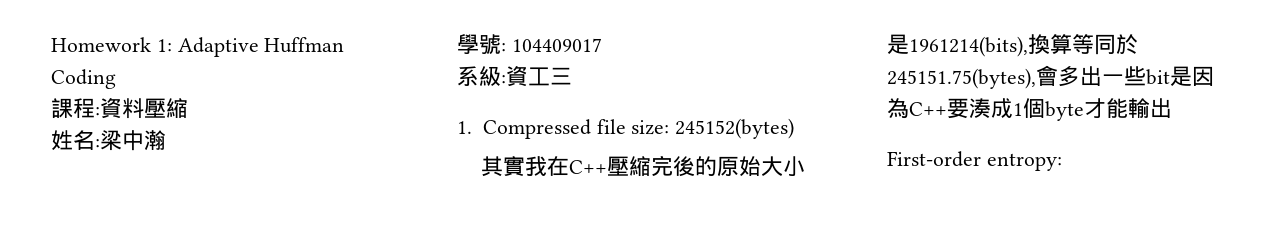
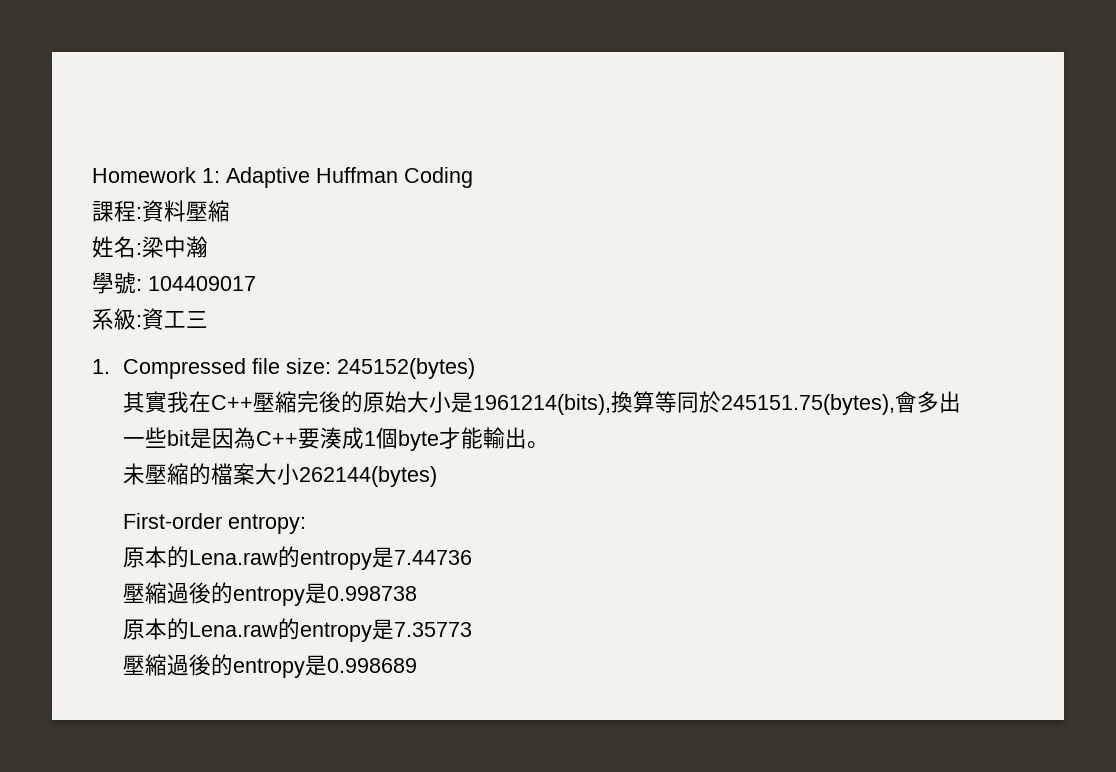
- 其實我在C++壓縮完後的原始大小是1961214(bits),換算等同於245151.75(bytes),會多出一些bit是因為C++要湊成1個byte才能輸出
+ 其實我在C++壓縮完後的原始大小是1961214(bits),換算等同於245151.75(bytes),會多出一些bit是因為C++要湊成1個byte才能輸出。
+ 未壓縮的檔案大小262144(bytes)
  First-order entropy:
+ 原本的Lena.raw的entropy是7.44736
+ 壓縮過後的entropy是0.998738
+ 原本的Lena.raw的entropy是7.35773
+ 壓縮過後的entropy是0.998689

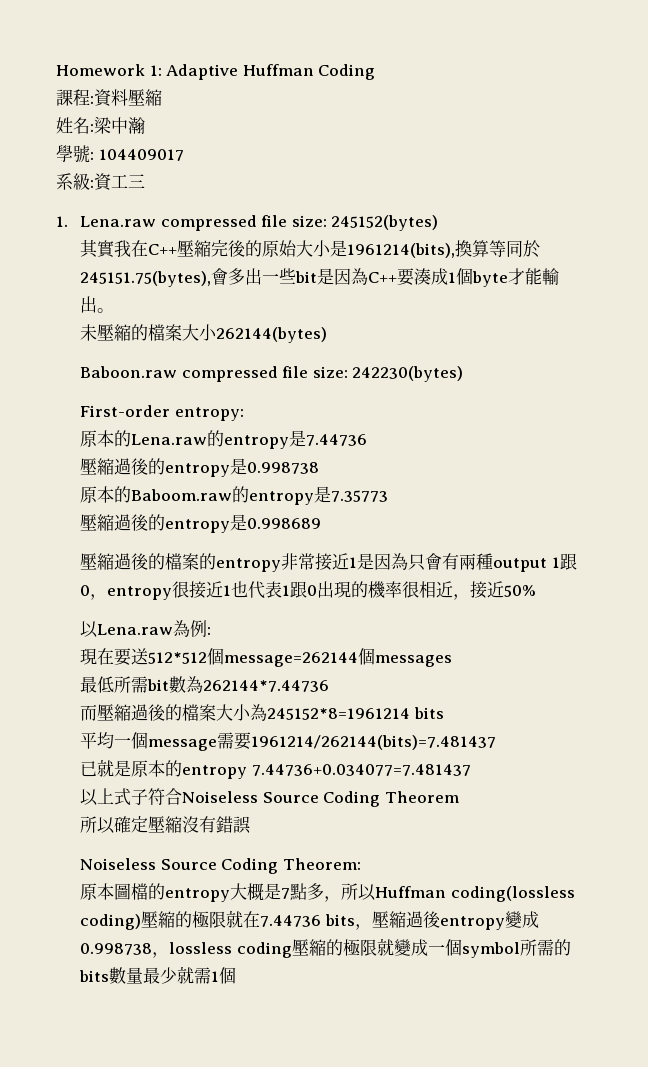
- 1. Compressed file size: 245152(bytes)
+ 1. Lena.raw compressed file size: 245152(bytes)
+ Baboon.raw compressed file size: 242230(bytes)
- 原本的Lena.raw的entropy是7.35773
+ 原本的Baboom.raw的entropy是7.35773
+ 壓縮過後的檔案的entropy非常接近1是因為只會有兩種output 1跟0，entropy很接近1也代表1跟0出現的機率很相近，接近50%
+ 以Lena.raw為例:
+ 現在要送512*512個message=262144個messages
+ 最低所需bit數為262144*7.44736
+ 而壓縮過後的檔案大小為245152*8=1961214 bits
+ 平均一個message需要1961214/262144(bits)=7.481437
+ 已就是原本的entropy 7.44736+0.034077=7.481437
+ 以上式子符合Noiseless Source Coding Theorem
+ 所以確定壓縮沒有錯誤
+ Noiseless Source Coding Theorem:
+ 原本圖檔的entropy大概是7點多，所以Huffman coding(lossless coding)壓縮的極限就在7.44736 bits，壓縮過後entropy變成0.998738，lossless coding壓縮的極限就變成一個symbol所需的bits數量最少就需1個

